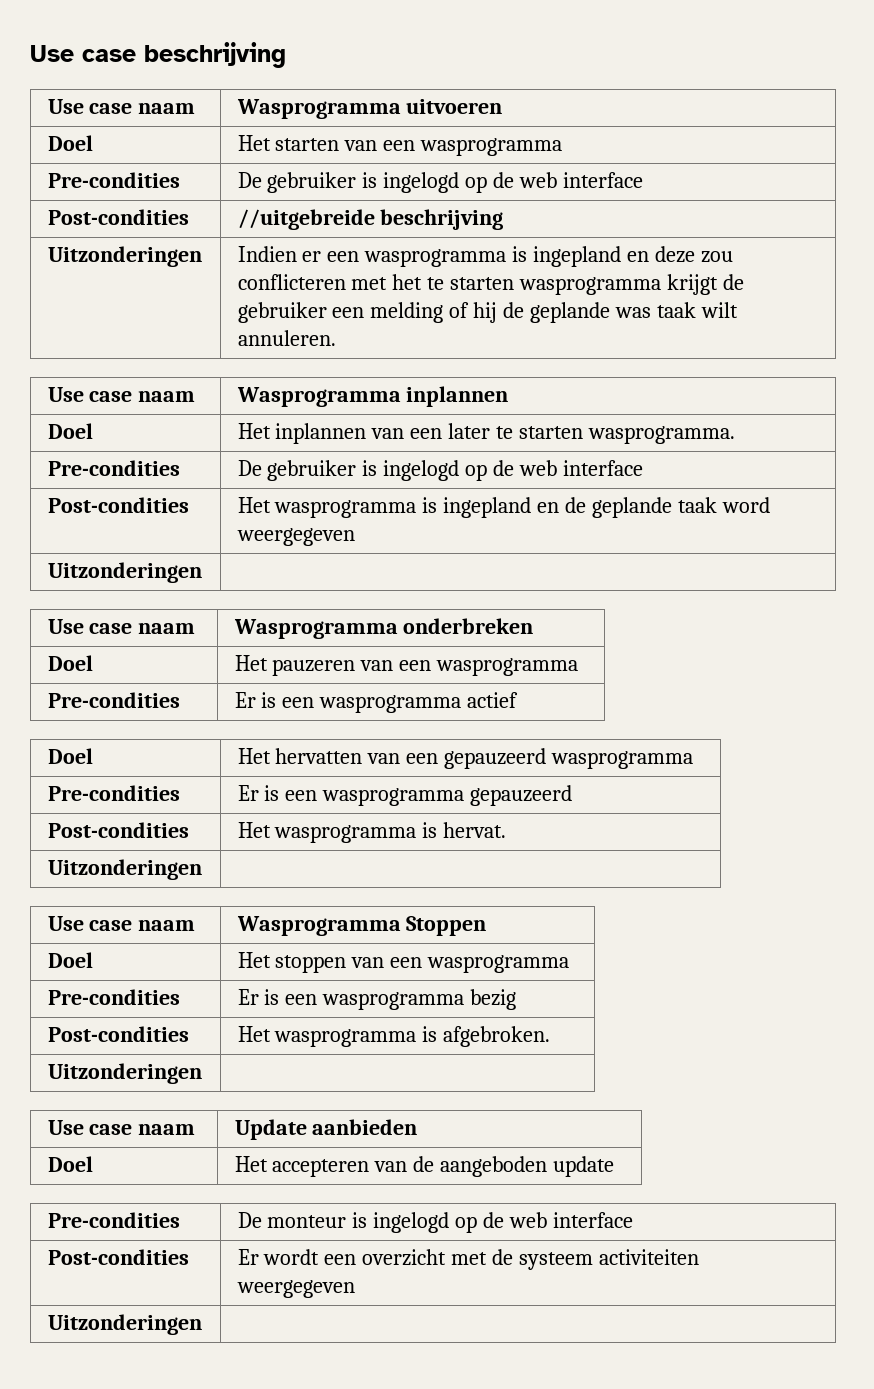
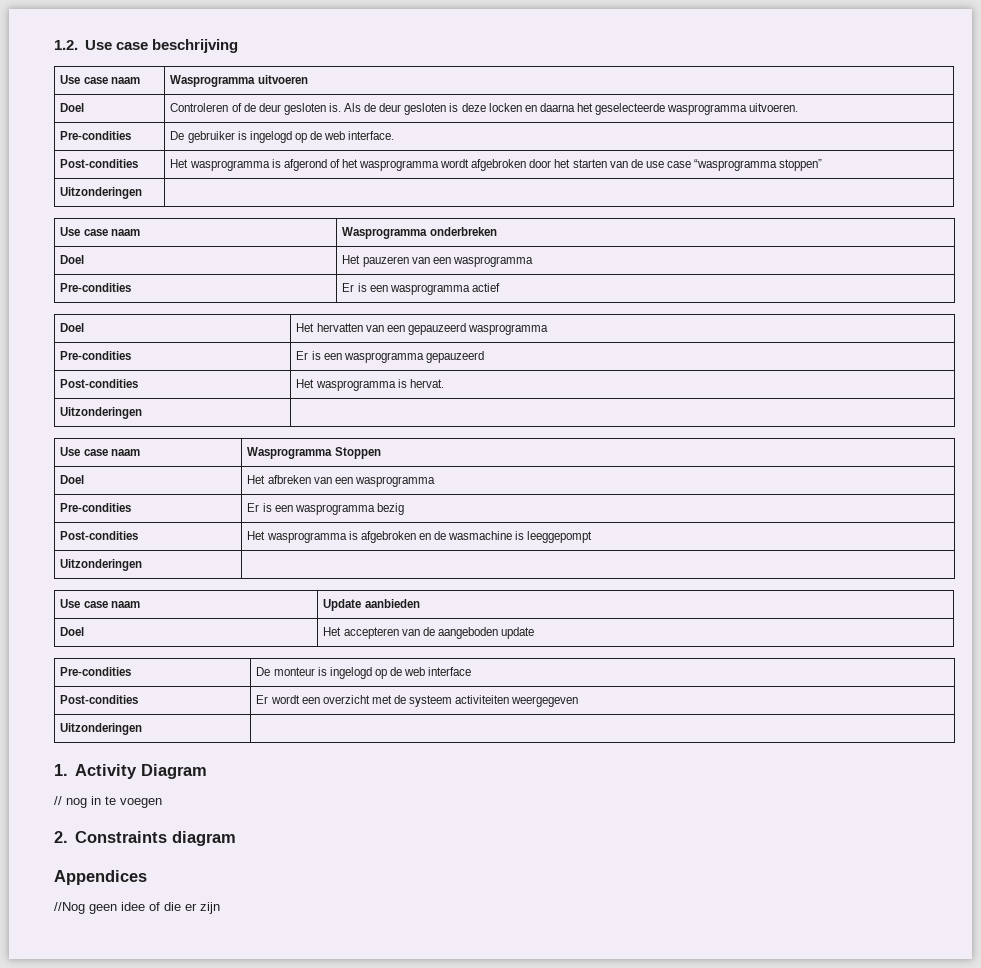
- Use case beschrijving
+ 1.2. Use case beschrijving
- Doel | Het starten van een wasprogramma
- Pre-condities | De gebruiker is ingelogd op de web interface
- Post-condities | //uitgebreide beschrijving
- Uitzonderingen | Indien er een wasprogramma is ingepland en deze zou conflicteren met het te starten wasprogramma krijgt de gebruiker een melding of hij de geplande was taak wilt annuleren.
- Use case naam | Wasprogramma inplannen
- Doel | Het inplannen van een later te starten wasprogramma.
- Pre-condities | De gebruiker is ingelogd op de web interface
- Post-condities | Het wasprogramma is ingepland en de geplande taak word weergegeven
+ Doel | Controleren of de deur gesloten is. Als de deur gesloten is deze locken en daarna het geselecteerde wasprogramma uitvoeren.
+ Pre-condities | De gebruiker is ingelogd op de web interface.
+ Post-condities | Het wasprogramma is afgerond of het wasprogramma wordt afgebroken door het starten van de use case “wasprogramma stoppen”
- Doel | Het stoppen van een wasprogramma
+ Doel | Het afbreken van een wasprogramma
- Post-condities | Het wasprogramma is afgebroken.
+ Post-condities | Het wasprogramma is afgebroken en de wasmachine is leeggepompt
+ 1. Activity Diagram
+ // nog in te voegen
+ 2. Constraints diagram
+ Appendices
+ //Nog geen idee of die er zijn

